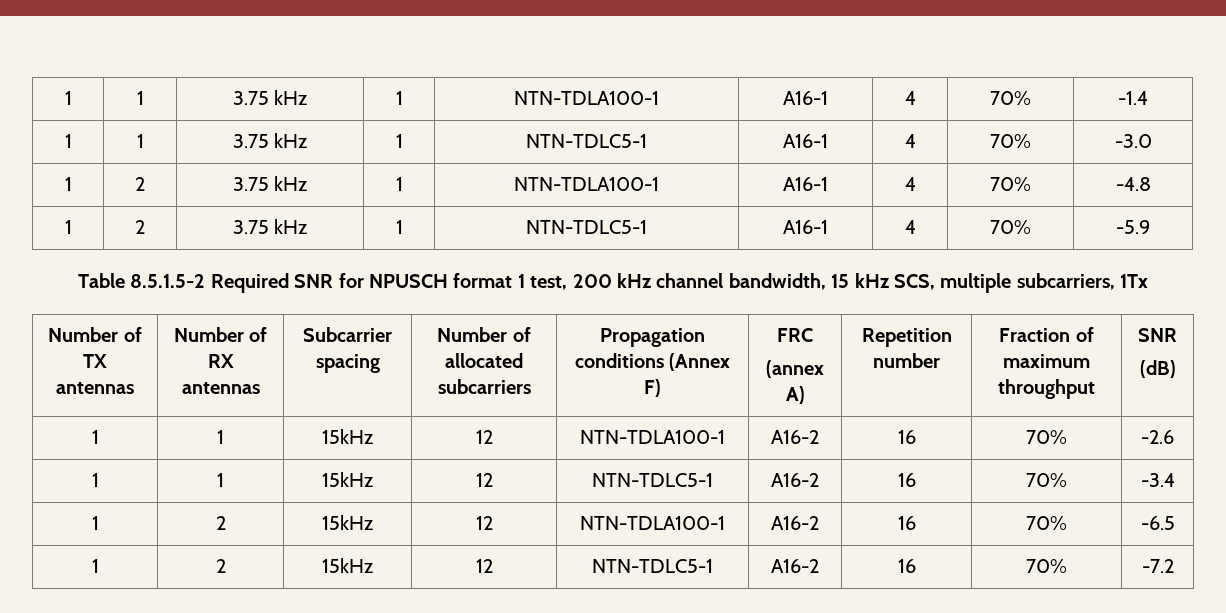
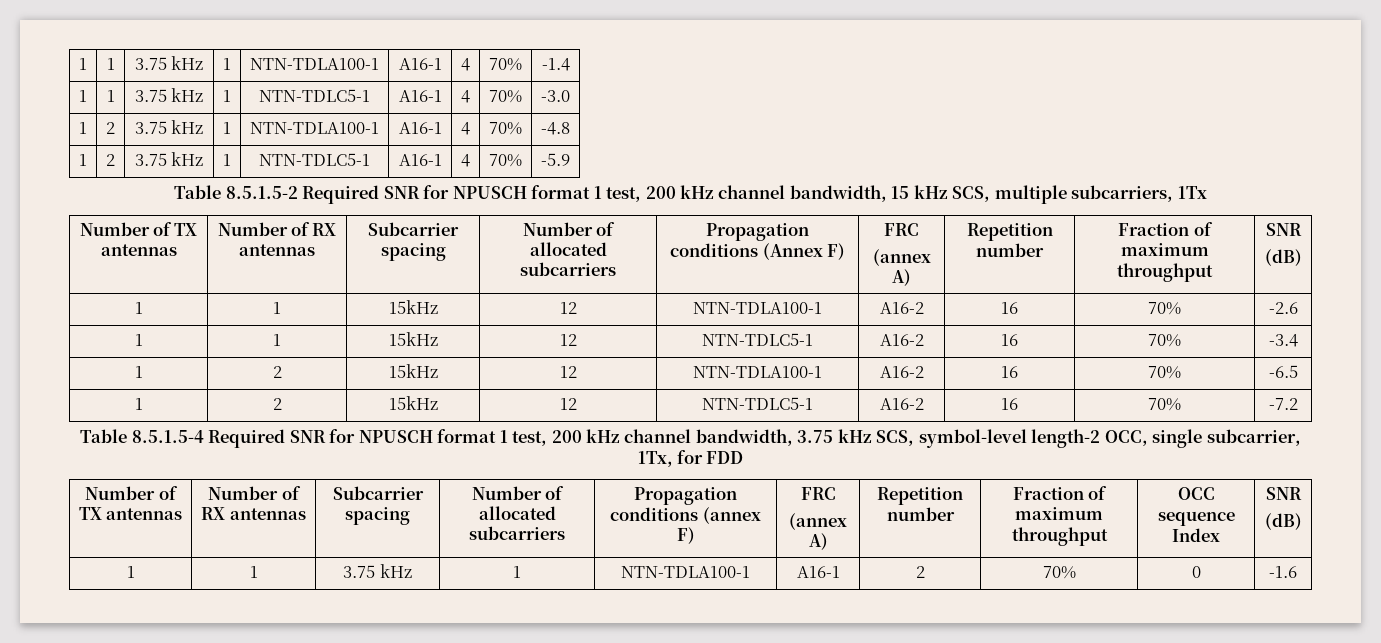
+ Table 8.5.1.5-4 Required SNR for NPUSCH format 1 test, 200 kHz channel bandwidth, 3.75 kHz SCS, symbol-level length-2 OCC, single subcarrier, 1Tx, for FDD
+ Number of TX antennas | Number of RX antennas | Subcarrier spacing | Number of allocated subcarriers | Propagation conditions (annex F) | FRC
+ (annex A) | Repetition number | Fraction of maximum throughput | OCC sequence Index | SNR
+ (dB)
+ 1 | 1 | 3.75 kHz | 1 | NTN-TDLA100-1 | A16-1 | 2 | 70% | 0 | -1.6

